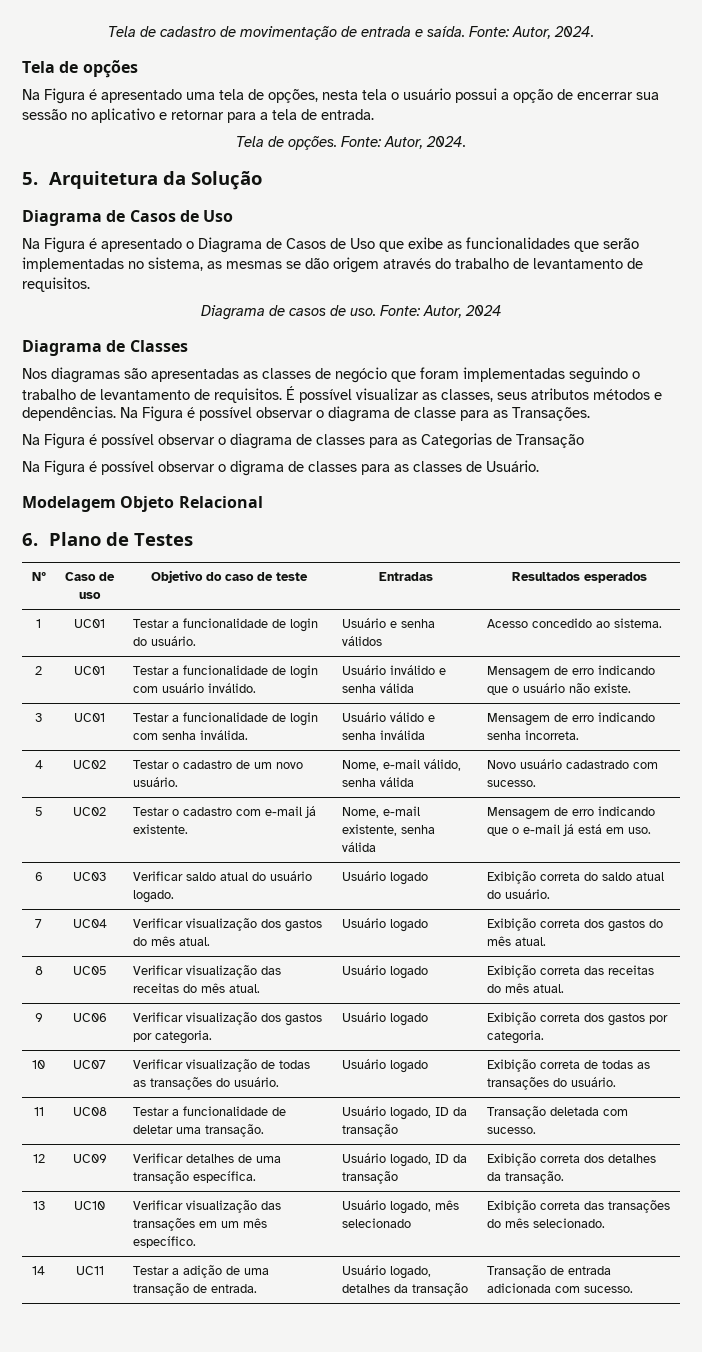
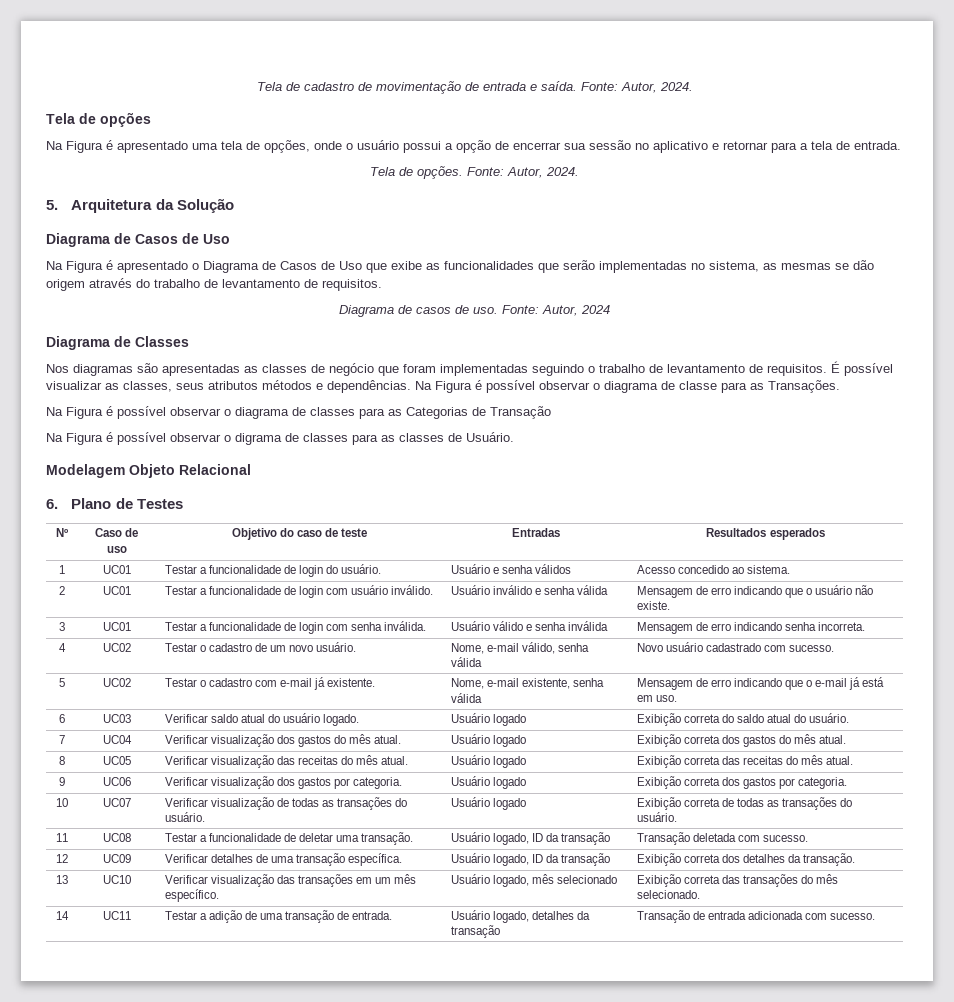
- Na Figura é apresentado uma tela de opções, nesta tela o usuário possui a opção de encerrar sua sessão no aplicativo e retornar para a tela de entrada.
+ Na Figura é apresentado uma tela de opções, onde o usuário possui a opção de encerrar sua sessão no aplicativo e retornar para a tela de entrada.

